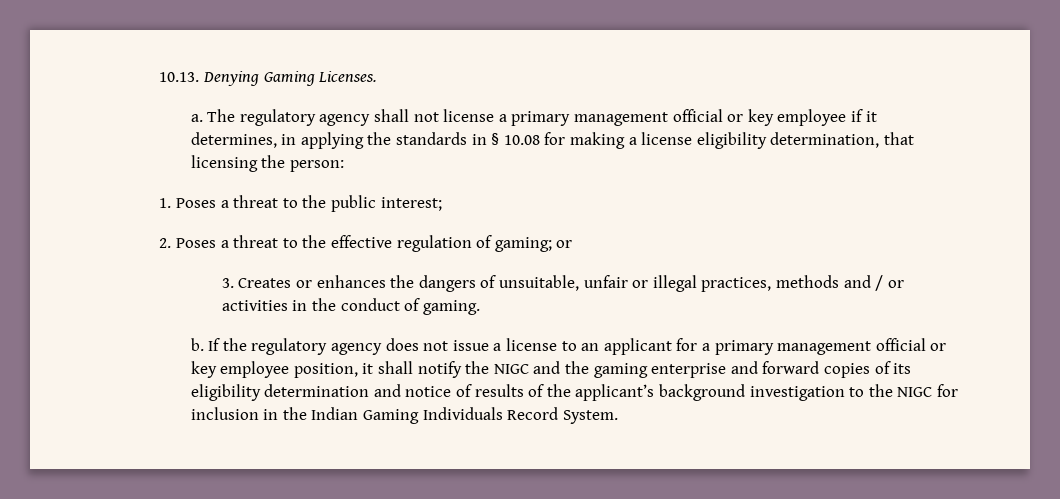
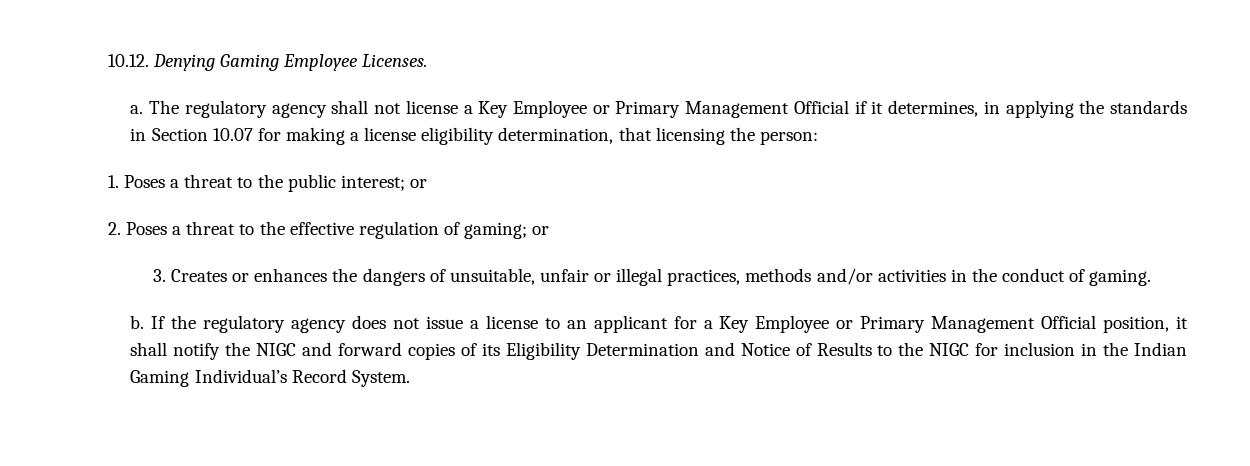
- 10.13. Denying Gaming Licenses.
+ 10.12. Denying Gaming Employee Licenses.
- The regulatory agency shall not license a primary management official or key employee if it determines, in applying the standards in § 10.08 for making a license eligibility determination, that licensing the person:
+ The regulatory agency shall not license a Key Employee or Primary Management Official if it determines, in applying the standards in Section 10.07 for making a license eligibility determination, that licensing the person:
- 1. Poses a threat to the public interest;
+ 1. Poses a threat to the public interest; or
- 3. Creates or enhances the dangers of unsuitable, unfair or illegal practices, methods and / or activities in the conduct of gaming.
+ 3. Creates or enhances the dangers of unsuitable, unfair or illegal practices, methods and/or activities in the conduct of gaming.
- If the regulatory agency does not issue a license to an applicant for a primary management official or key employee position, it shall notify the NIGC and the gaming enterprise and forward copies of its eligibility determination and notice of results of the applicant’s background investigation to the NIGC for inclusion in the Indian Gaming Individuals Record System.
+ If the regulatory agency does not issue a license to an applicant for a Key Employee or Primary Management Official position, it shall notify the NIGC and forward copies of its Eligibility Determination and Notice of Results to the NIGC for inclusion in the Indian Gaming Individual’s Record System.

